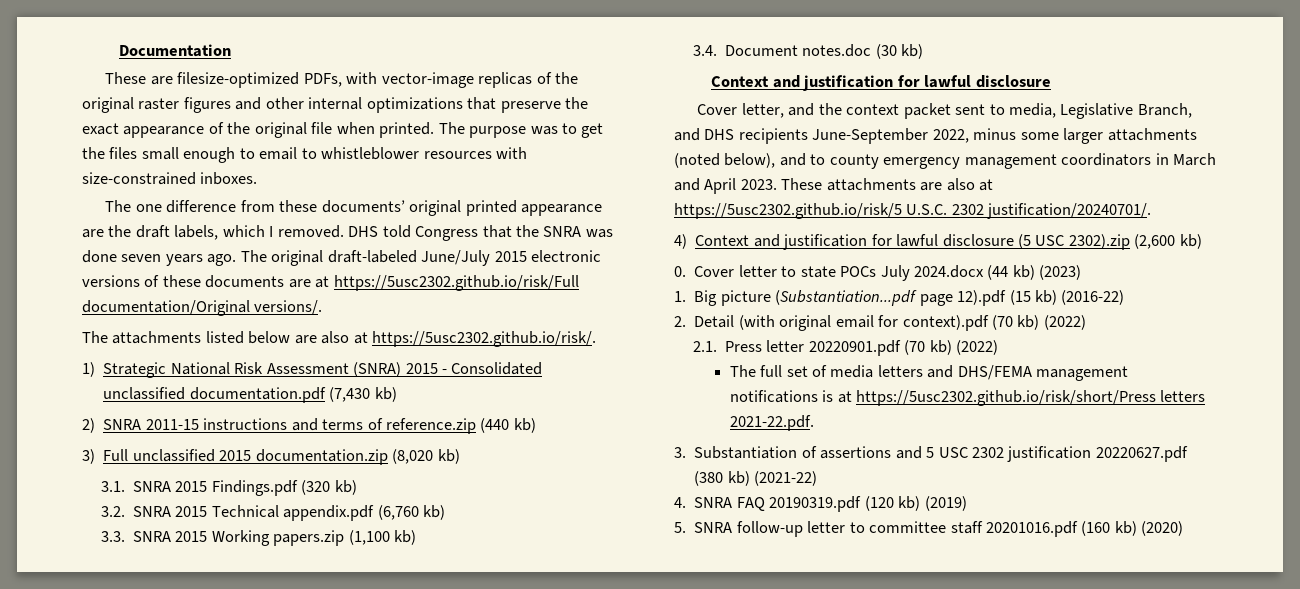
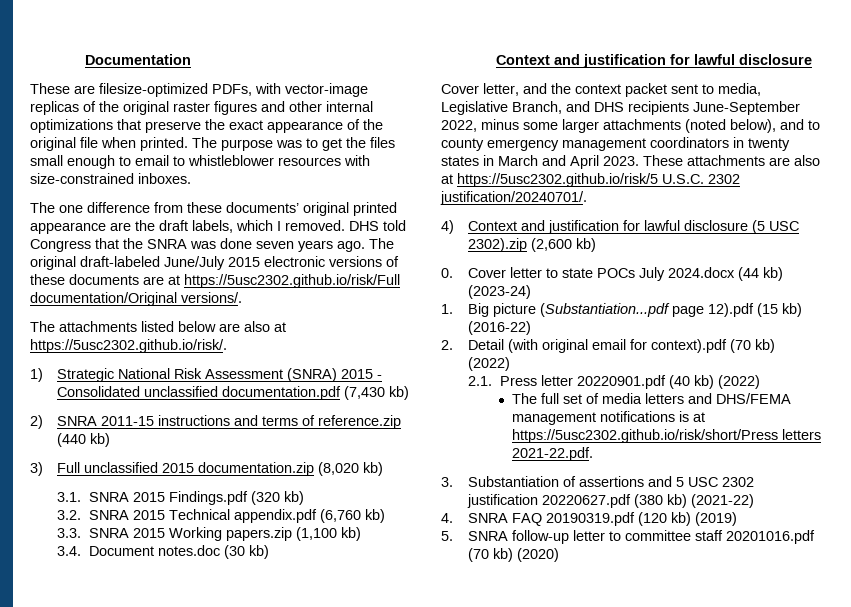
- Cover letter, and the context packet sent to media, Legislative Branch, and DHS recipients June-September 2022, minus some larger attachments (noted below), and to county emergency management coordinators in March and April 2023.
+ Cover letter, and the context packet sent to media, Legislative Branch, and DHS recipients June-September 2022, minus some larger attachments (noted below), and to county emergency management coordinators in twenty states in March and April 2023.
- 0. Cover letter to state POCs July 2024.docx (44 kb) (2023)
+ 0. Cover letter to state POCs July 2024.docx (44 kb) (2023-24)
- 2.1. Press letter 20220901.pdf (70 kb) (2022)
+ 2.1. Press letter 20220901.pdf (40 kb) (2022)
- 5. SNRA follow-up letter to committee staff 20201016.pdf (160 kb) (2020)
+ 5. SNRA follow-up letter to committee staff 20201016.pdf (70 kb) (2020)

